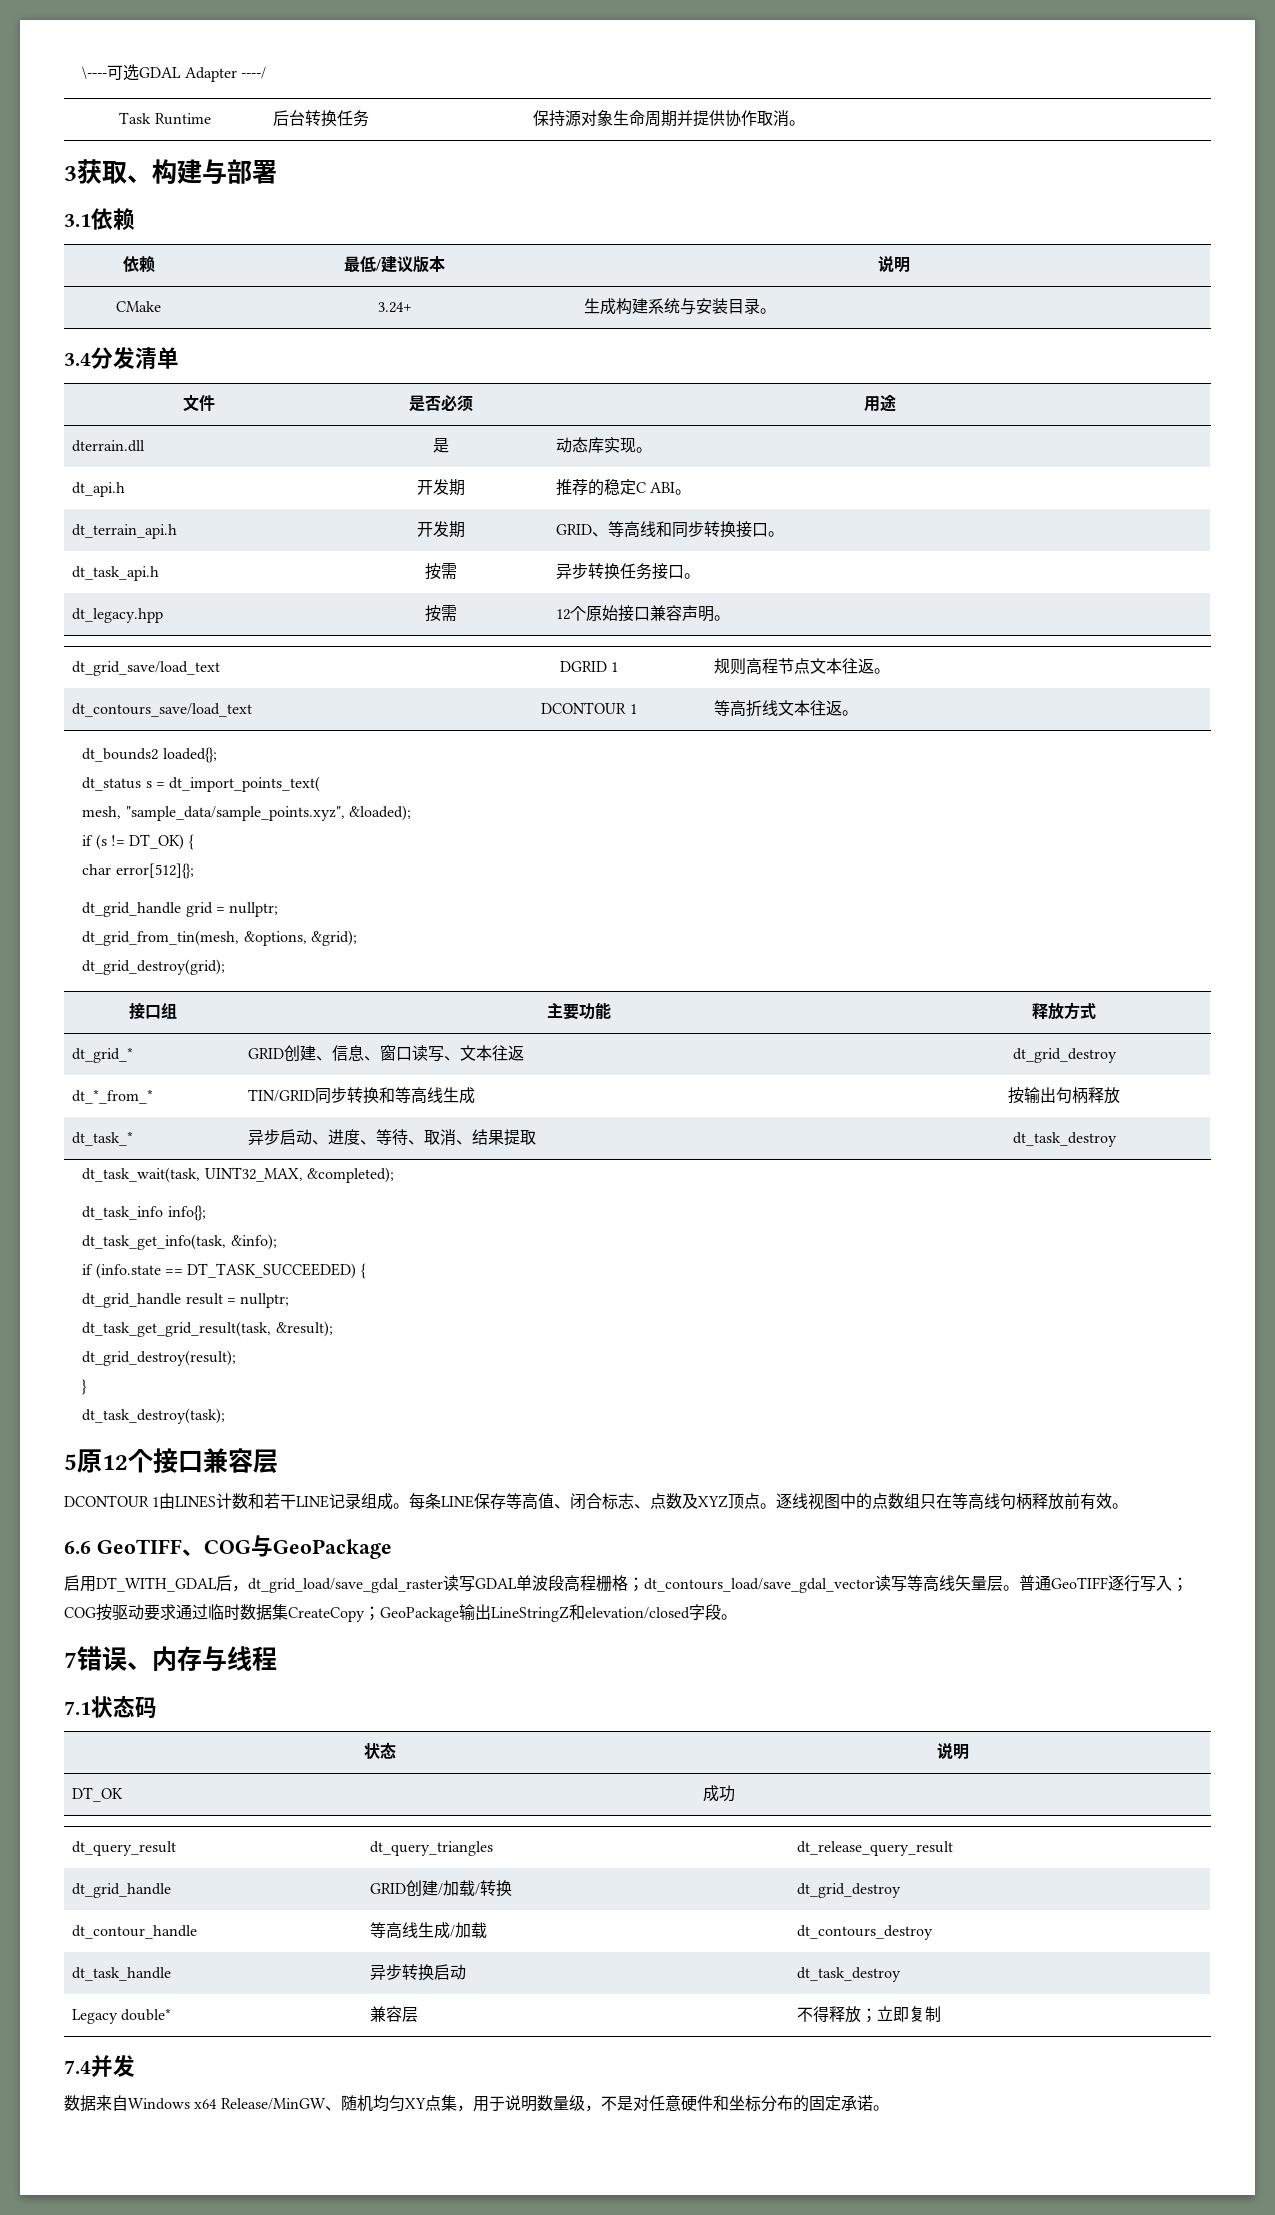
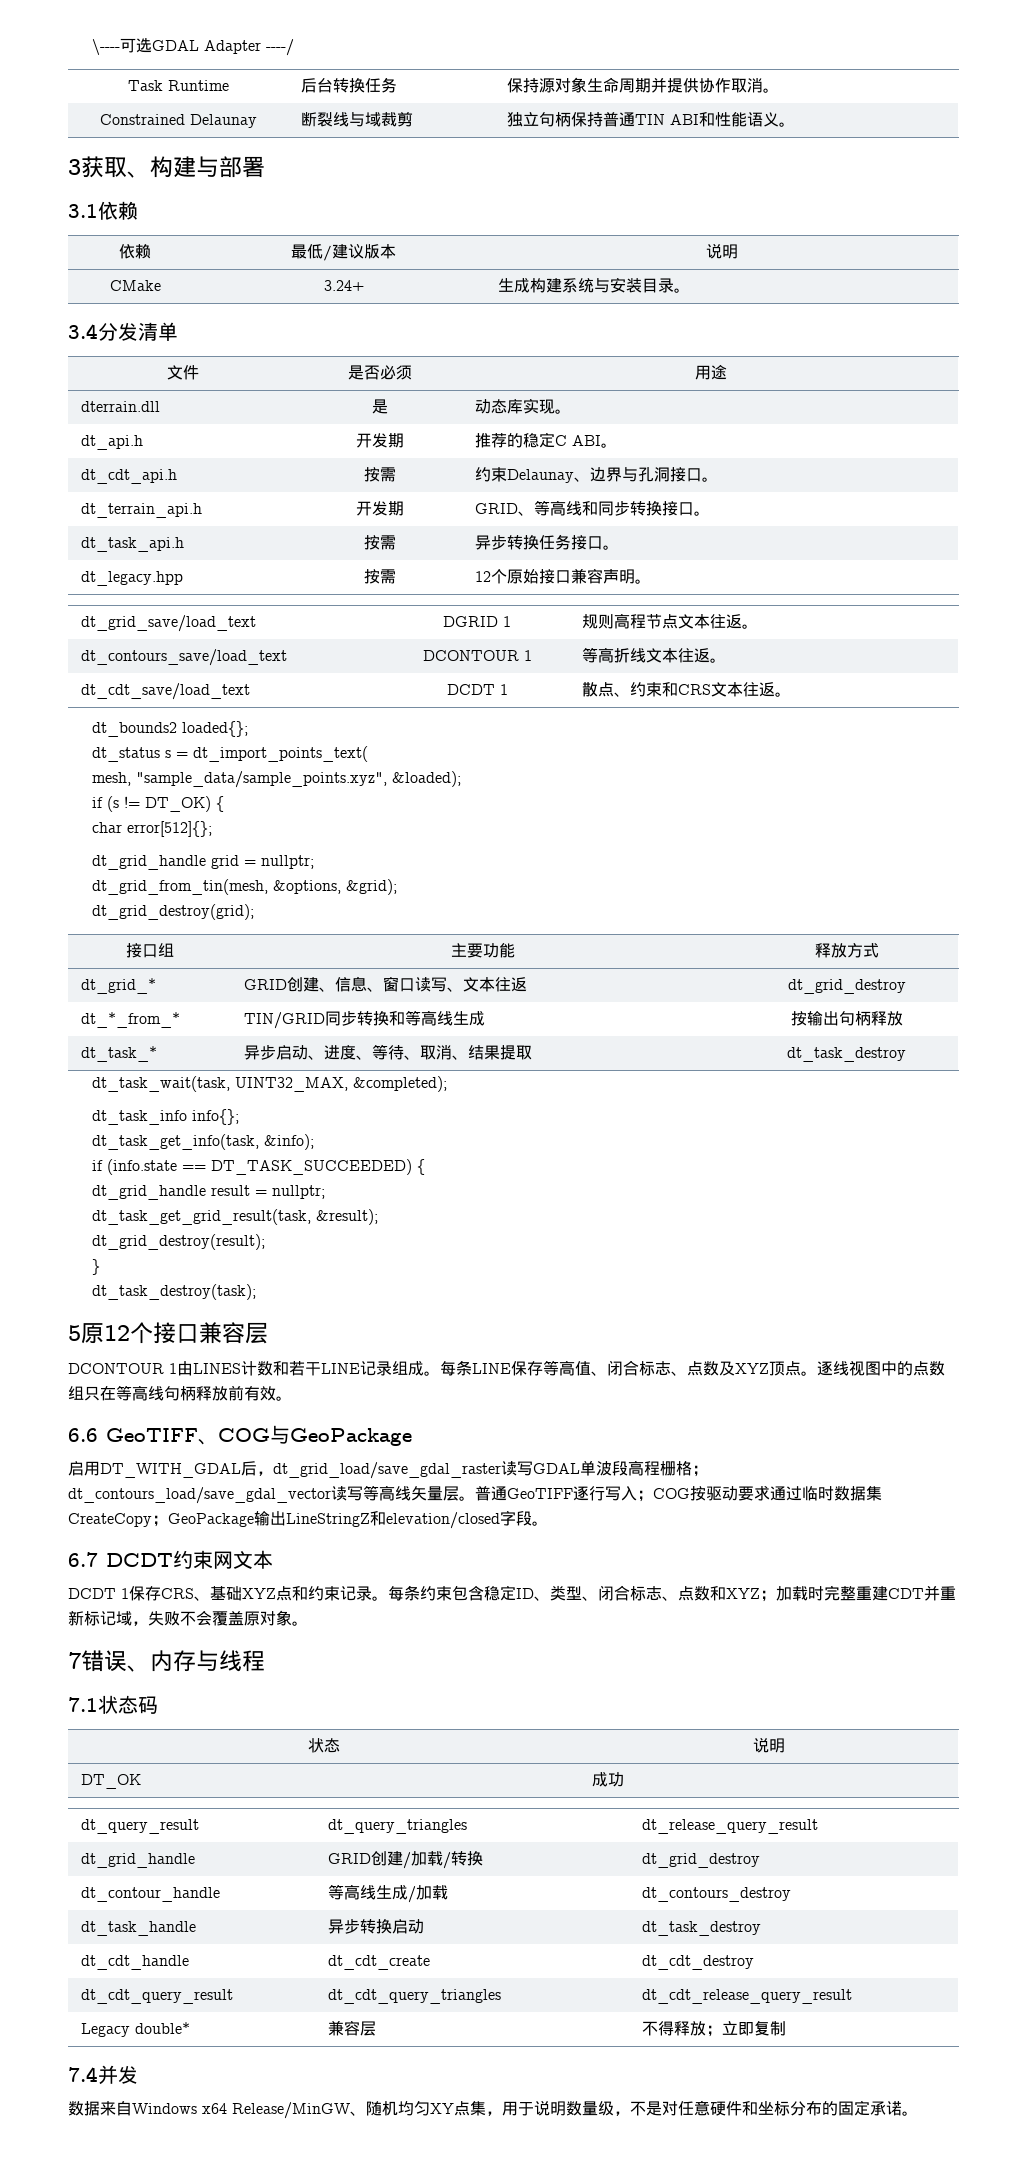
+ Constrained Delaunay | 断裂线与域裁剪 | 独立句柄保持普通TIN ABI和性能语义。
+ dt_cdt_api.h | 按需 | 约束Delaunay、边界与孔洞接口。
+ dt_cdt_save/load_text | DCDT 1 | 散点、约束和CRS文本往返。
+ 6.7 DCDT约束网文本
+ DCDT 1保存CRS、基础XYZ点和约束记录。每条约束包含稳定ID、类型、闭合标志、点数和XYZ；加载时完整重建CDT并重新标记域，失败不会覆盖原对象。
+ dt_cdt_handle | dt_cdt_create | dt_cdt_destroy
+ dt_cdt_query_result | dt_cdt_query_triangles | dt_cdt_release_query_result

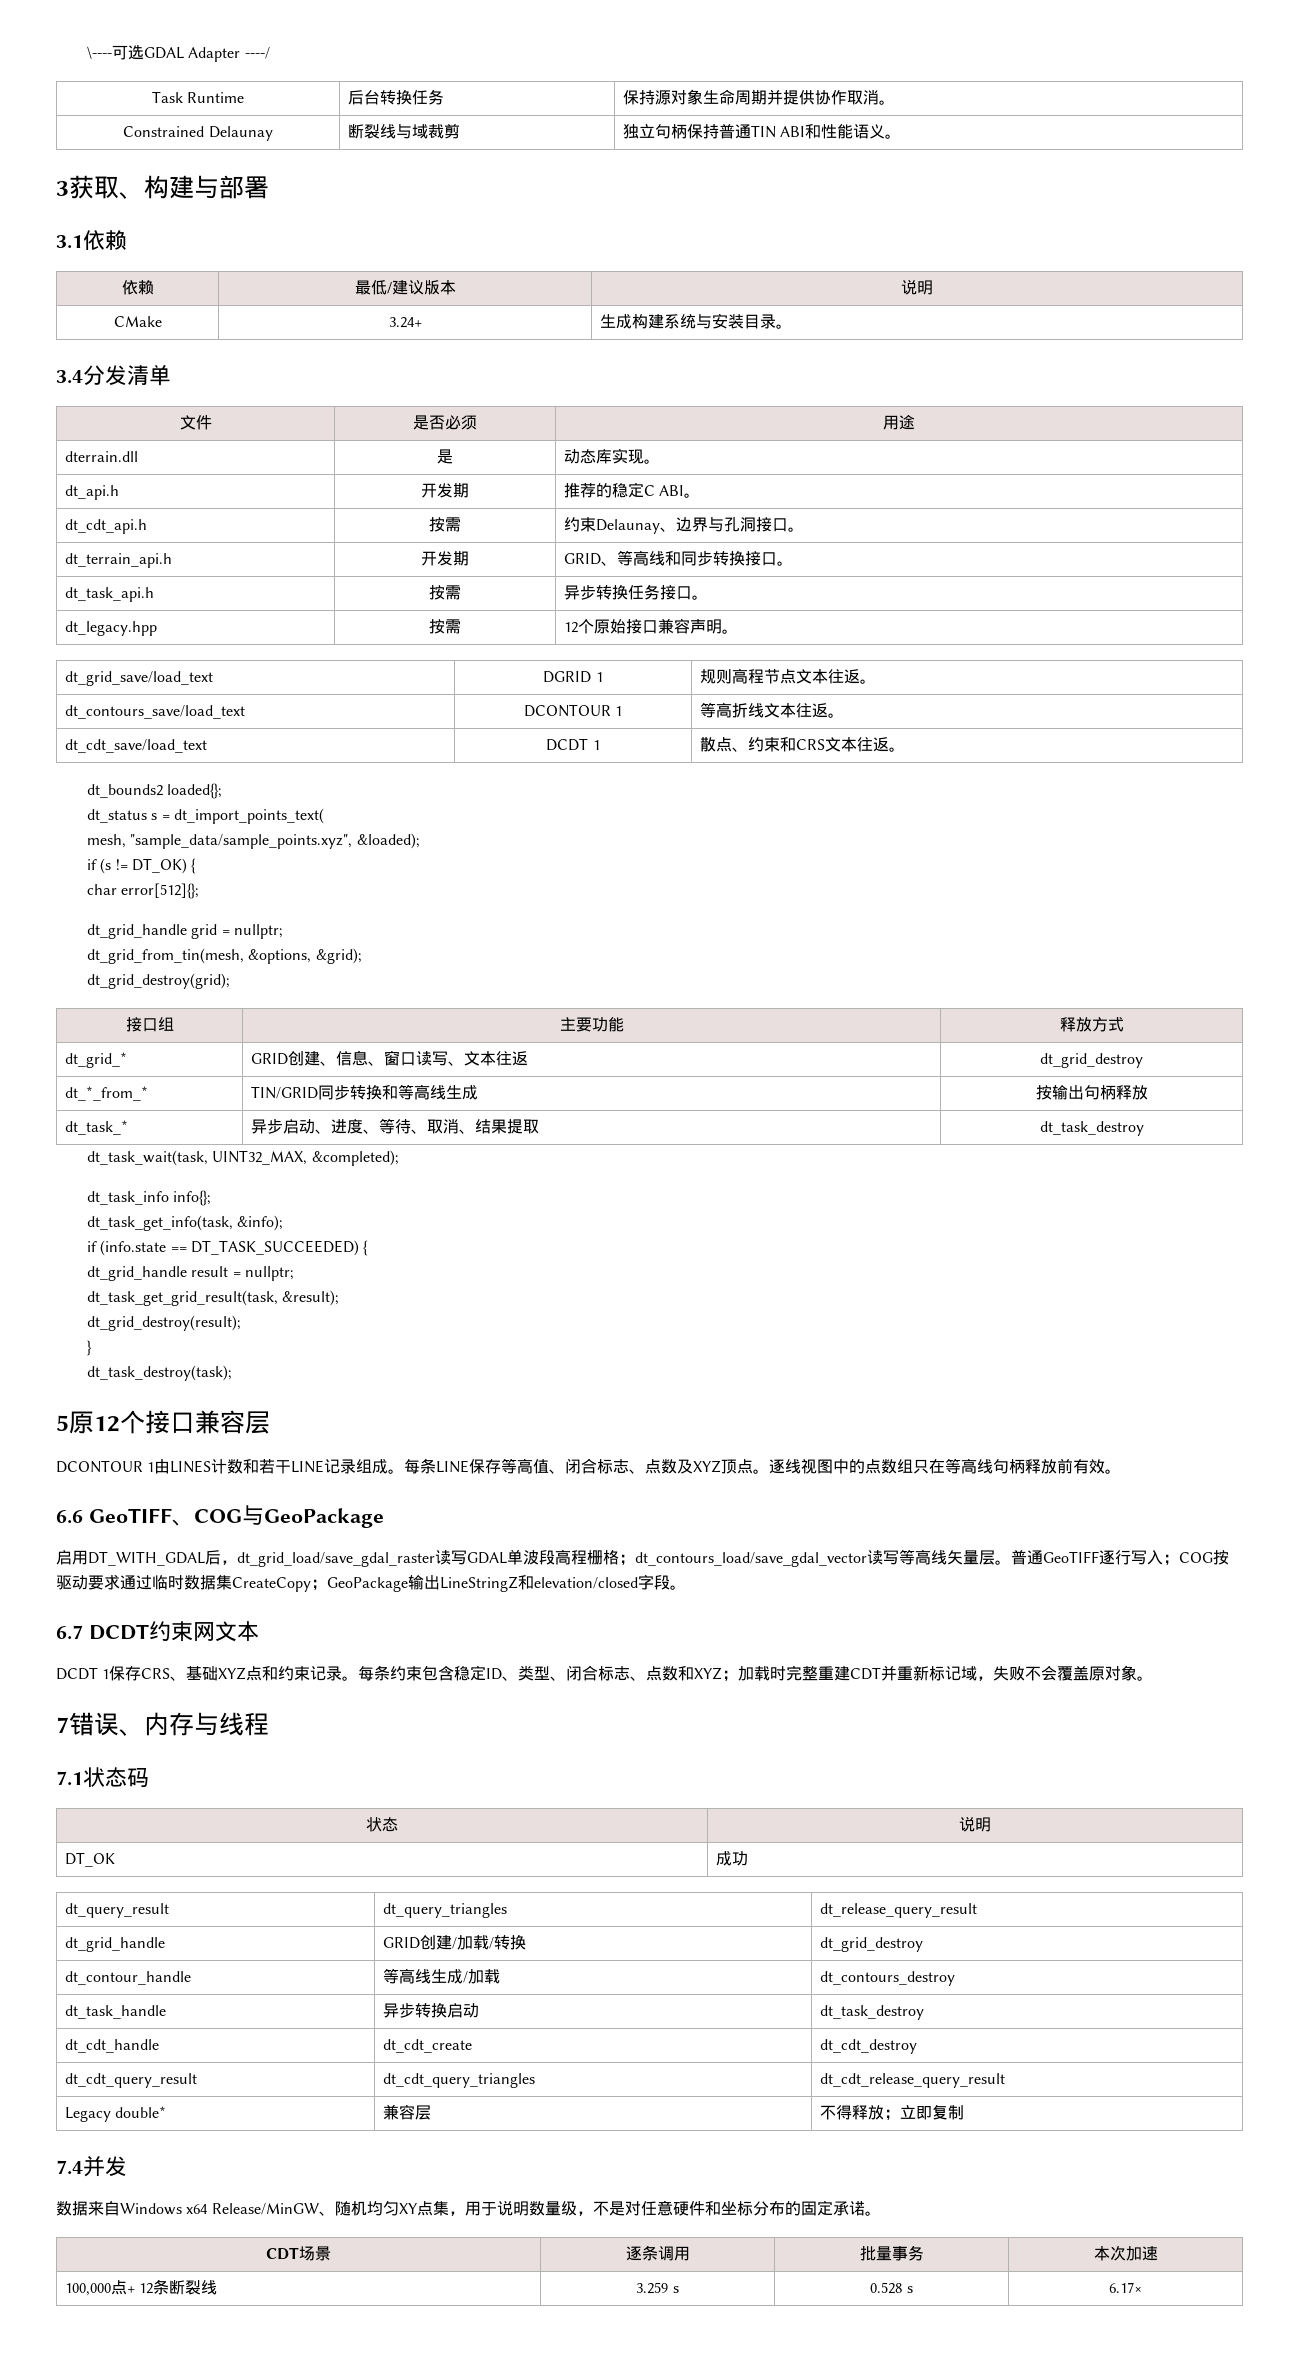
+ CDT场景 | 逐条调用 | 批量事务 | 本次加速
+ 100,000点+ 12条断裂线 | 3.259 s | 0.528 s | 6.17×

